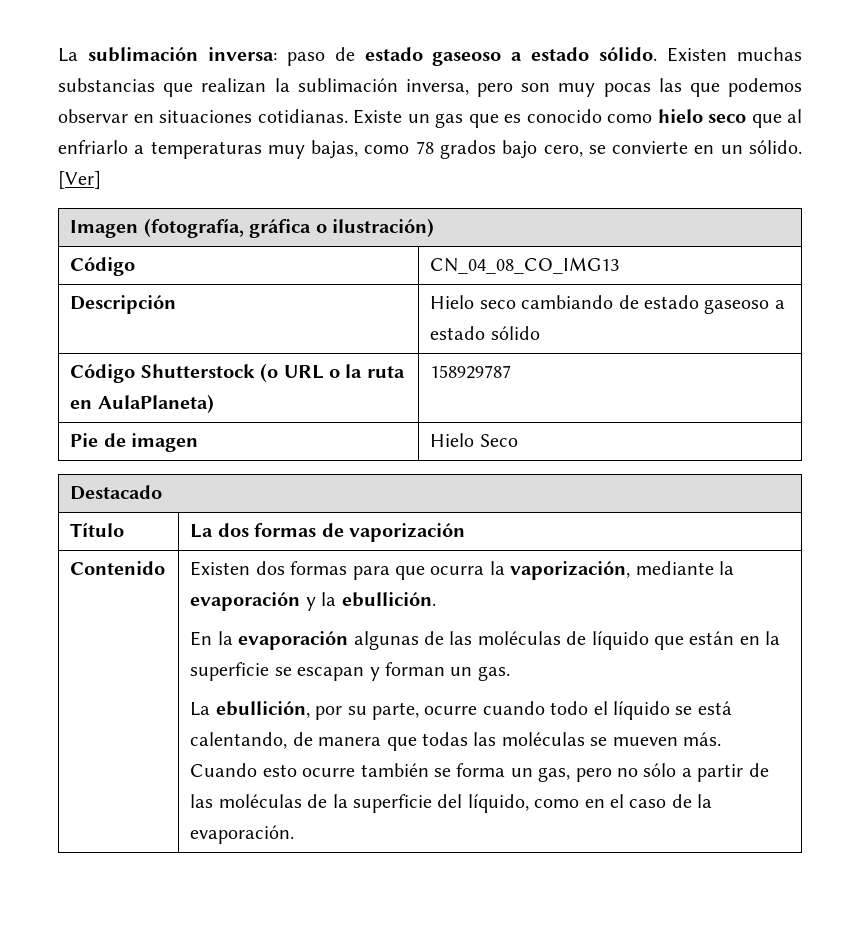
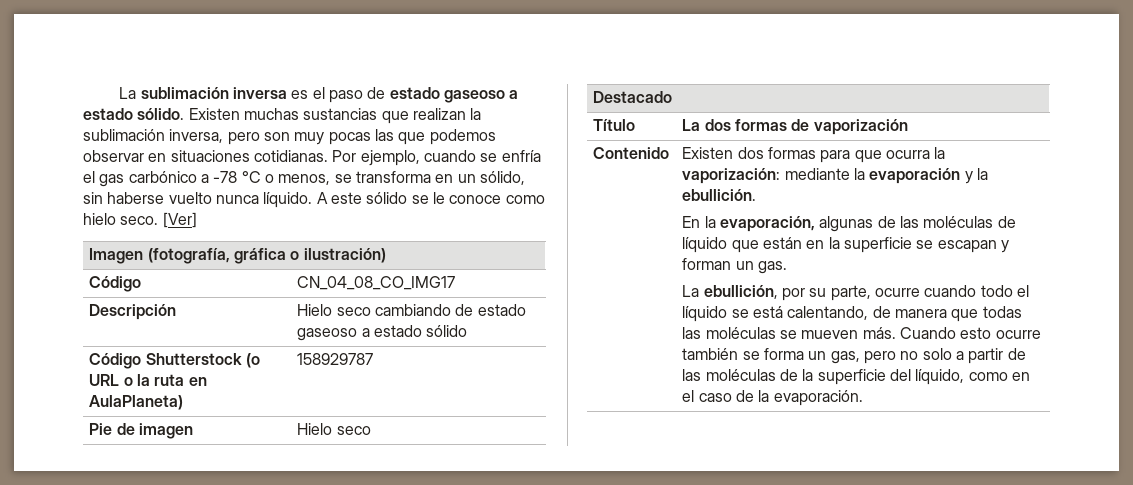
- La sublimación inversa: paso de estado gaseoso a estado sólido.
+ La sublimación inversa es el paso de estado gaseoso a estado sólido.
- Existen muchas substancias que realizan la sublimación inversa, pero son muy pocas las que podemos observar en situaciones cotidianas.
+ Existen muchas sustancias que realizan la sublimación inversa, pero son muy pocas las que podemos observar en situaciones cotidianas.
- Existe un gas que es conocido como hielo seco que al enfriarlo a temperaturas muy bajas, como 78 grados bajo cero, se convierte en un sólido.
+ Por ejemplo, cuando se enfría el gas carbónico a -78 °C o menos, se transforma en un sólido, sin haberse vuelto nunca líquido. A este sólido se le conoce como hielo seco.
- Código | CN_04_08_CO_IMG13
+ Código | CN_04_08_CO_IMG17
- Pie de imagen | Hielo Seco
+ Pie de imagen | Hielo seco
- Existen dos formas para que ocurra la vaporización, mediante la evaporación y la ebullición.
+ Existen dos formas para que ocurra la vaporización: mediante la evaporación y la ebullición.
- En la evaporación algunas de las moléculas de líquido que están en la superficie se escapan y forman un gas.
+ En la evaporación, algunas de las moléculas de líquido que están en la superficie se escapan y forman un gas.
- Cuando esto ocurre también se forma un gas, pero no sólo a partir de las moléculas de la superficie del líquido, como en el caso de la evaporación.
+ Cuando esto ocurre también se forma un gas, pero no solo a partir de las moléculas de la superficie del líquido, como en el caso de la evaporación.

